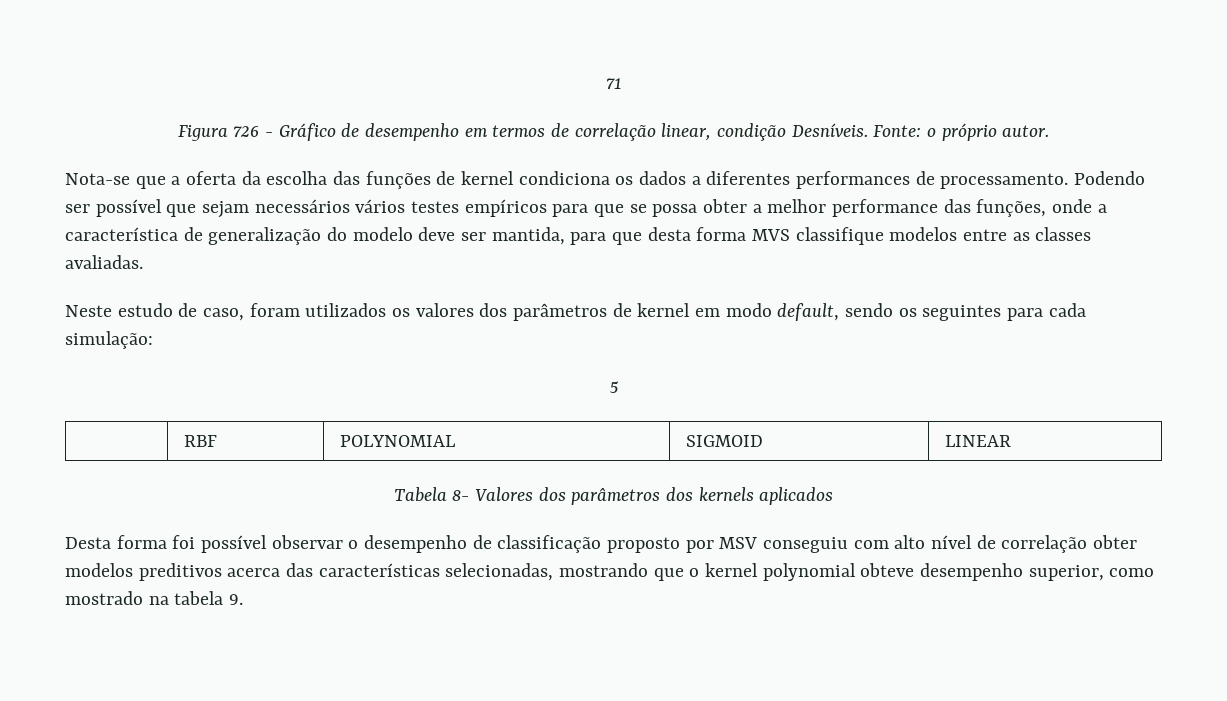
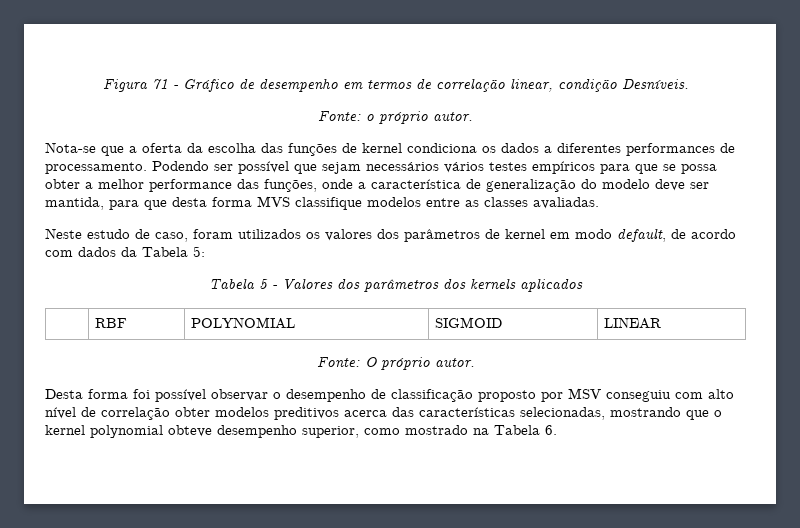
- 71
- Figura 726 - Gráfico de desempenho em termos de correlação linear, condição Desníveis. Fonte: o próprio autor.
+ Figura 71 - Gráfico de desempenho em termos de correlação linear, condição Desníveis.
+ Fonte: o próprio autor.
- Neste estudo de caso, foram utilizados os valores dos parâmetros de kernel em modo default, sendo os seguintes para cada simulação:
- 5
+ Neste estudo de caso, foram utilizados os valores dos parâmetros de kernel em modo default, de acordo com dados da Tabela 5:
+ Tabela 5 - Valores dos parâmetros dos kernels aplicados
  | RBF | POLYNOMIAL | SIGMOID | LINEAR
- Tabela 8- Valores dos parâmetros dos kernels aplicados
+ Fonte: O próprio autor.
- Desta forma foi possível observar o desempenho de classificação proposto por MSV conseguiu com alto nível de correlação obter modelos preditivos acerca das características selecionadas, mostrando que o kernel polynomial obteve desempenho superior, como mostrado na tabela 9.
+ Desta forma foi possível observar o desempenho de classificação proposto por MSV conseguiu com alto nível de correlação obter modelos preditivos acerca das características selecionadas, mostrando que o kernel polynomial obteve desempenho superior, como mostrado na Tabela 6.

